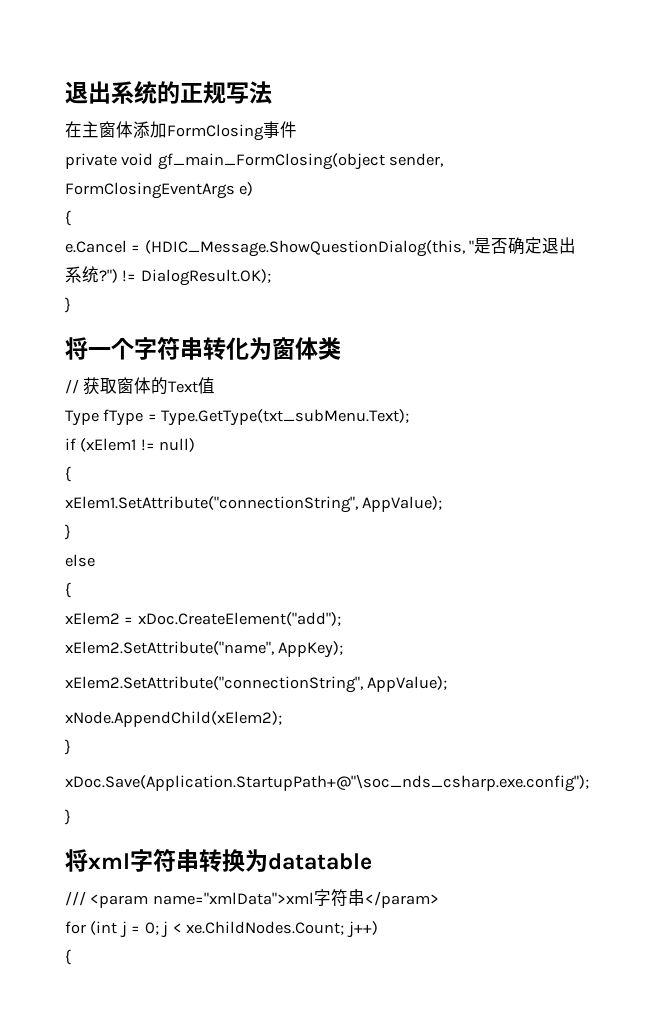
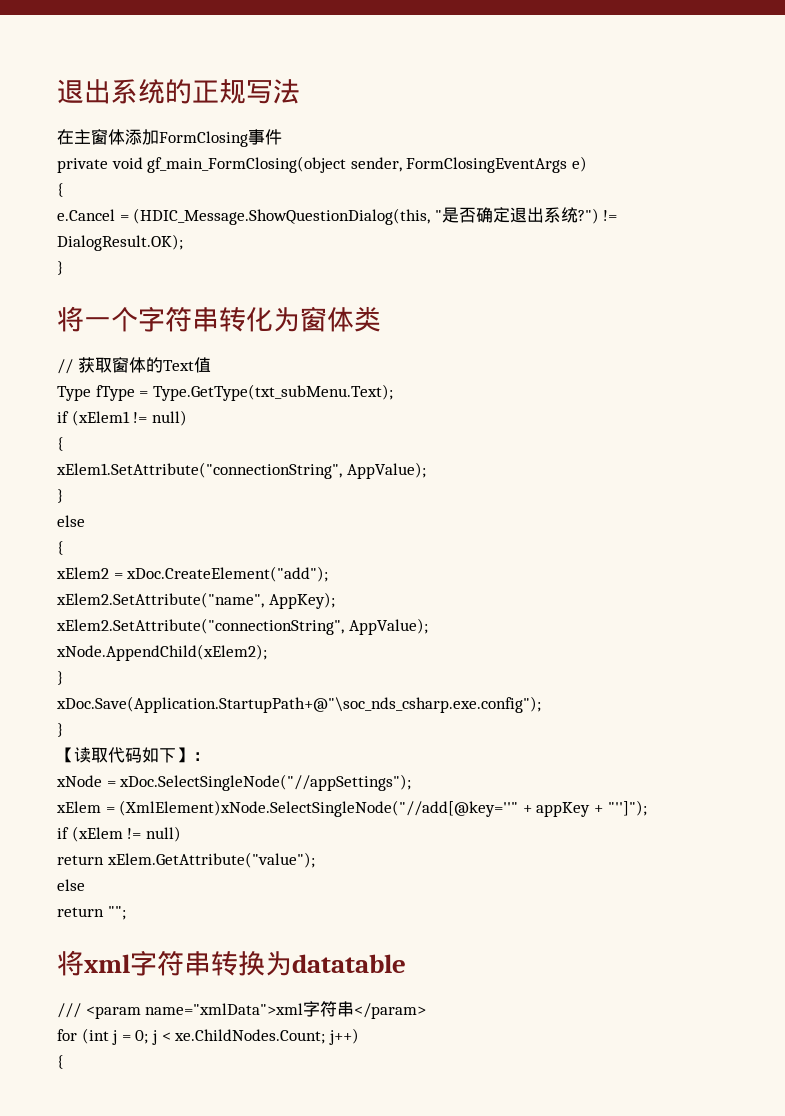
+ 【读取代码如下】：
+ xNode = xDoc.SelectSingleNode("//appSettings");
+ xElem = (XmlElement)xNode.SelectSingleNode("//add[@key=''" + appKey + "'']");
+ if (xElem != null)
+ return xElem.GetAttribute("value");
+ else
+ return "";

